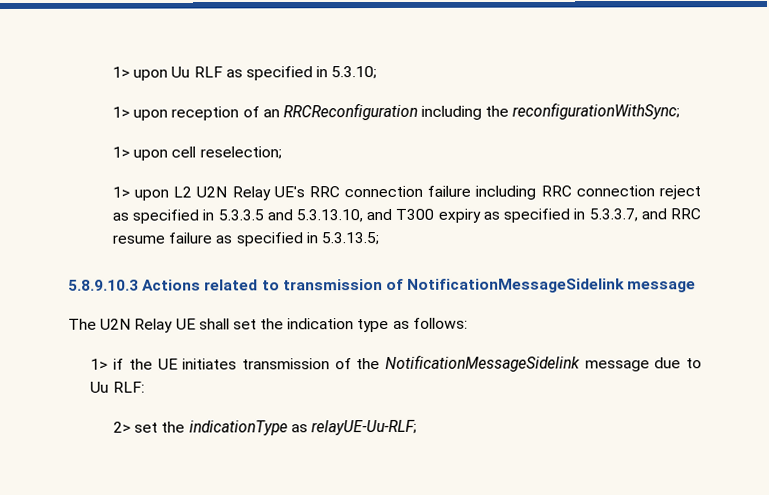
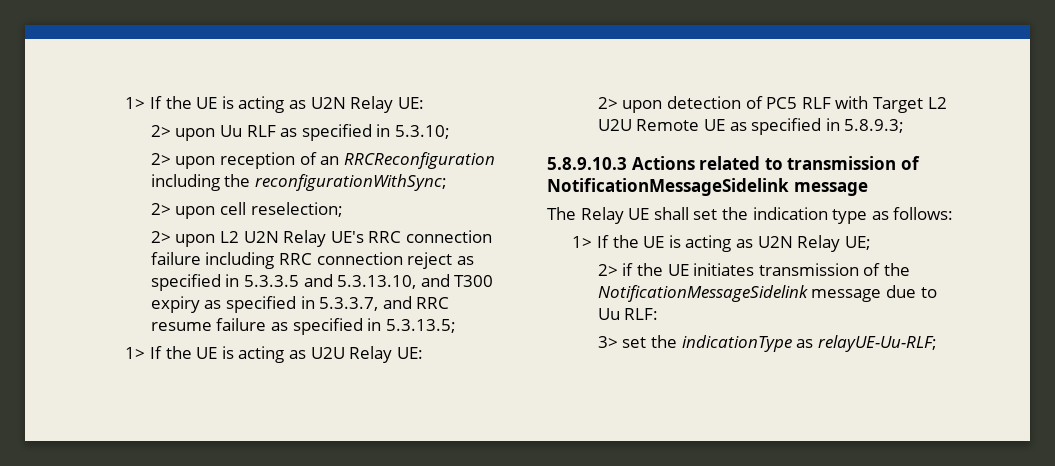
- 1> upon Uu RLF as specified in 5.3.10;
+ 1> If the UE is acting as U2N Relay UE:
+ 2> upon Uu RLF as specified in 5.3.10;
- 1> upon reception of an RRCReconfiguration including the reconfigurationWithSync;
+ 2> upon reception of an RRCReconfiguration including the reconfigurationWithSync;
- 1> upon cell reselection;
+ 2> upon cell reselection;
- 1> upon L2 U2N Relay UE's RRC connection failure including RRC connection reject as specified in 5.3.3.5 and 5.3.13.10, and T300 expiry as specified in 5.3.3.7, and RRC resume failure as specified in 5.3.13.5;
+ 2> upon L2 U2N Relay UE's RRC connection failure including RRC connection reject as specified in 5.3.3.5 and 5.3.13.10, and T300 expiry as specified in 5.3.3.7, and RRC resume failure as specified in 5.3.13.5;
+ 1> If the UE is acting as U2U Relay UE:
+ 2> upon detection of PC5 RLF with Target L2 U2U Remote UE as specified in 5.8.9.3;
- The U2N Relay UE shall set the indication type as follows:
+ The Relay UE shall set the indication type as follows:
- 1> if the UE initiates transmission of the NotificationMessageSidelink message due to Uu RLF:
+ 1> If the UE is acting as U2N Relay UE;
+ 2> if the UE initiates transmission of the NotificationMessageSidelink message due to Uu RLF:
- 2> set the indicationType as relayUE-Uu-RLF;
+ 3> set the indicationType as relayUE-Uu-RLF;

